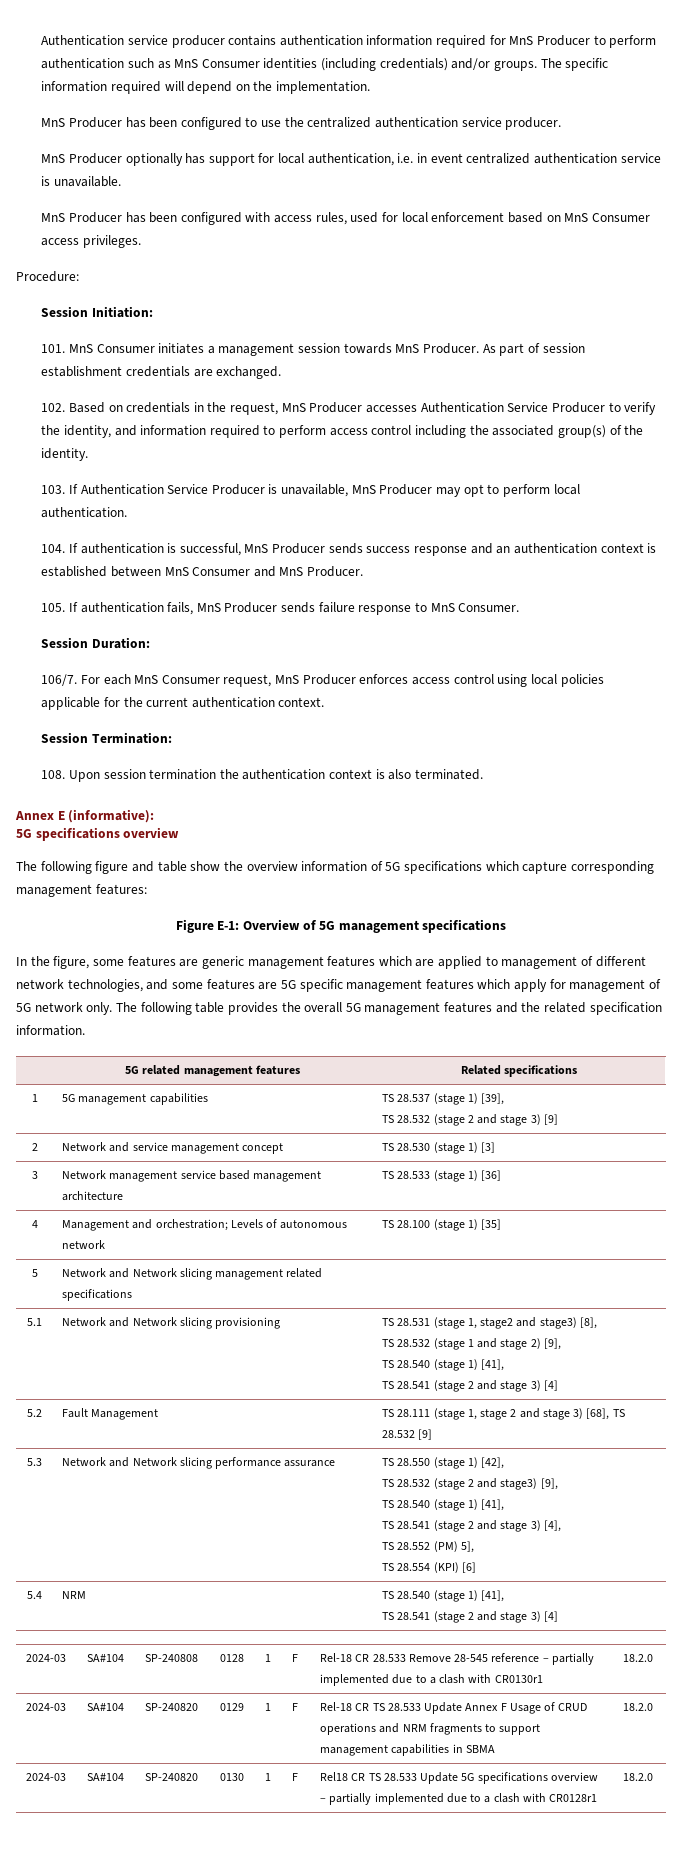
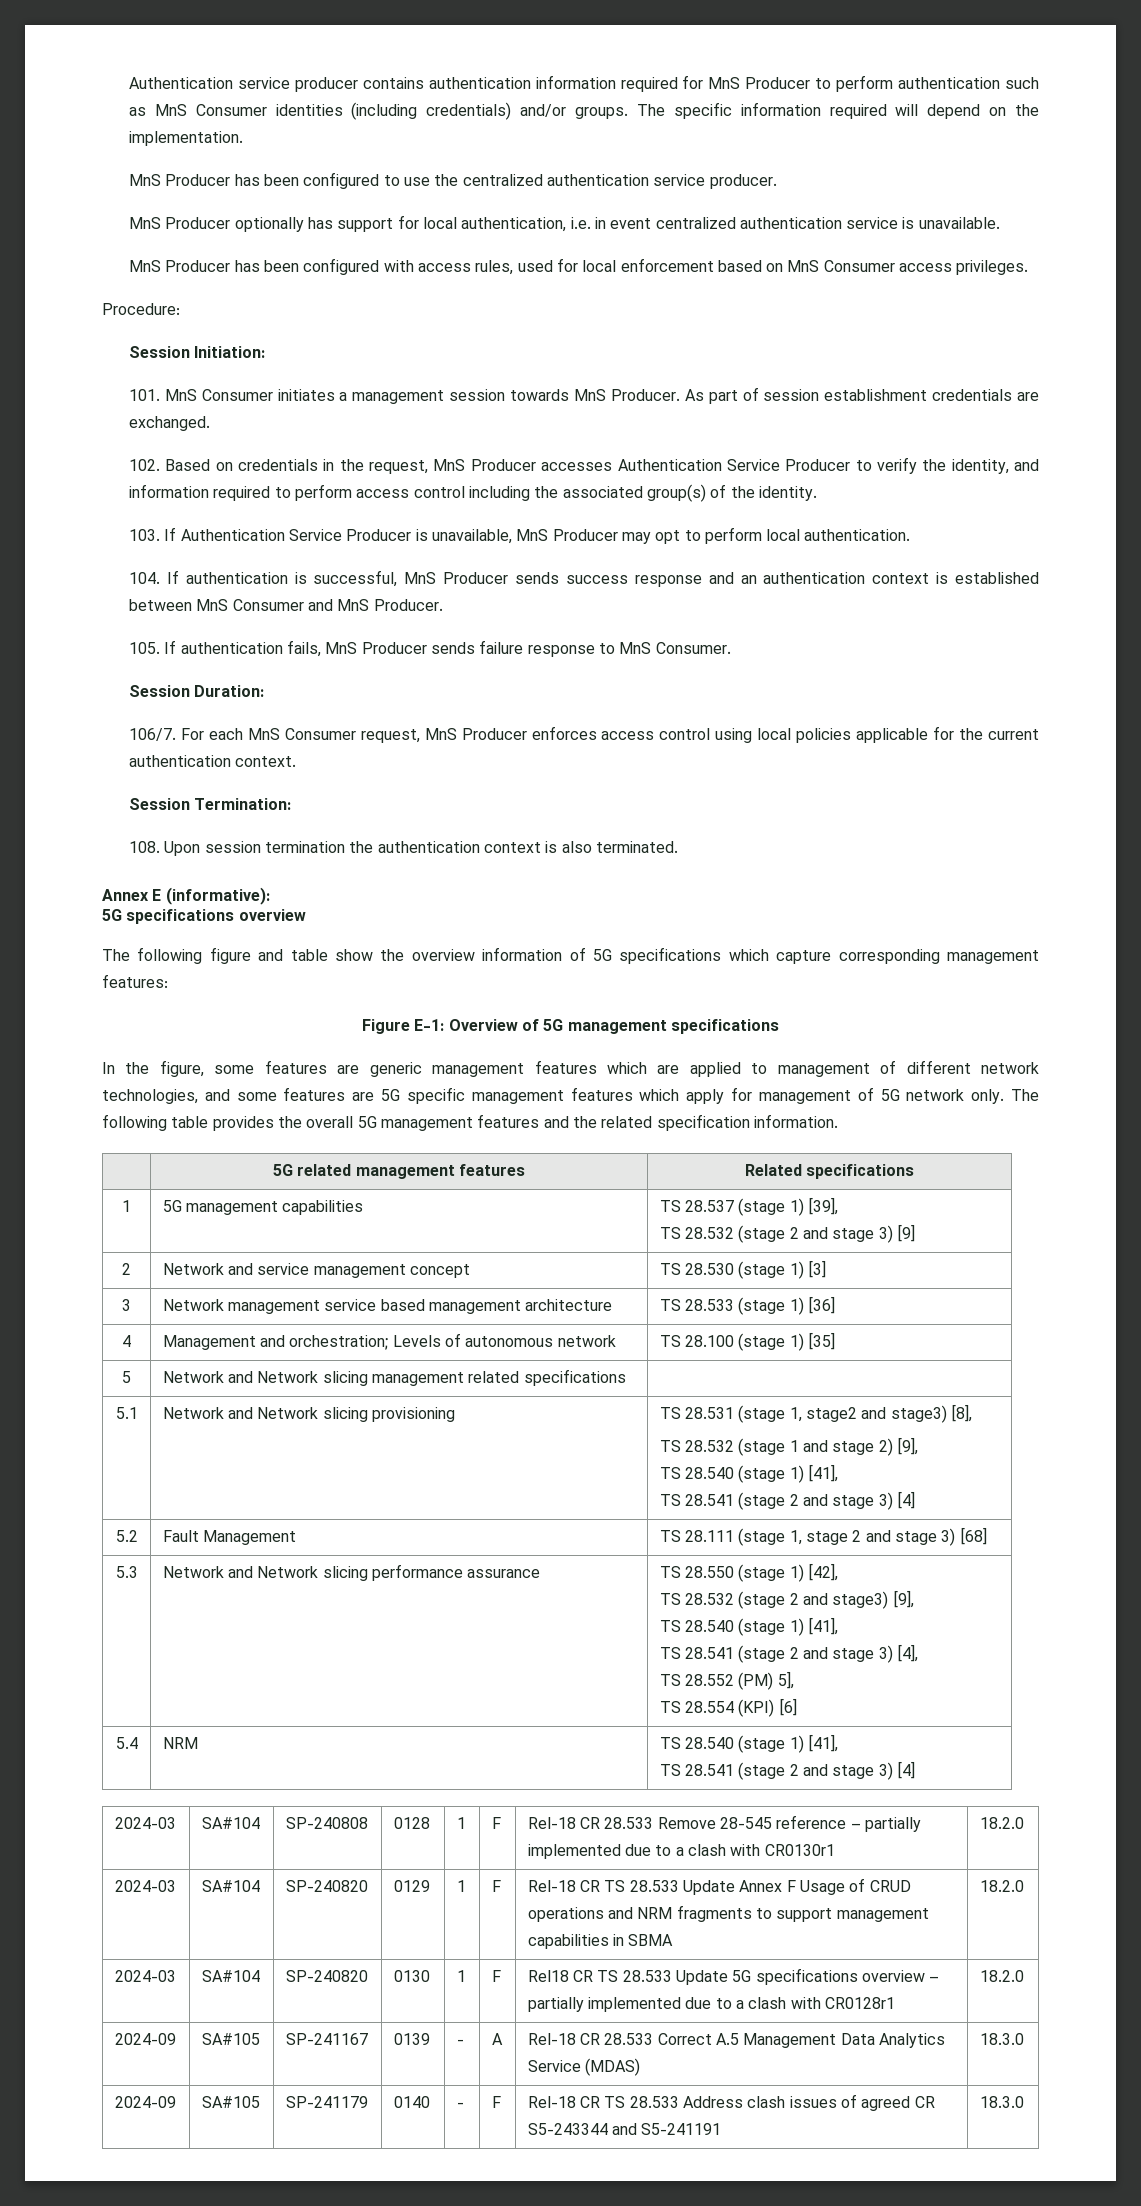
- 5.2 | Fault Management | TS 28.111 (stage 1, stage 2 and stage 3) [68], TS 28.532 [9]
+ 5.2 | Fault Management | TS 28.111 (stage 1, stage 2 and stage 3) [68]
+ 2024-09 | SA#105 | SP-241167 | 0139 | - | A | Rel-18 CR 28.533 Correct A.5 Management Data Analytics Service (MDAS) | 18.3.0
+ 2024-09 | SA#105 | SP-241179 | 0140 | - | F | Rel-18 CR TS 28.533 Address clash issues of agreed CR S5-243344 and S5-241191 | 18.3.0

